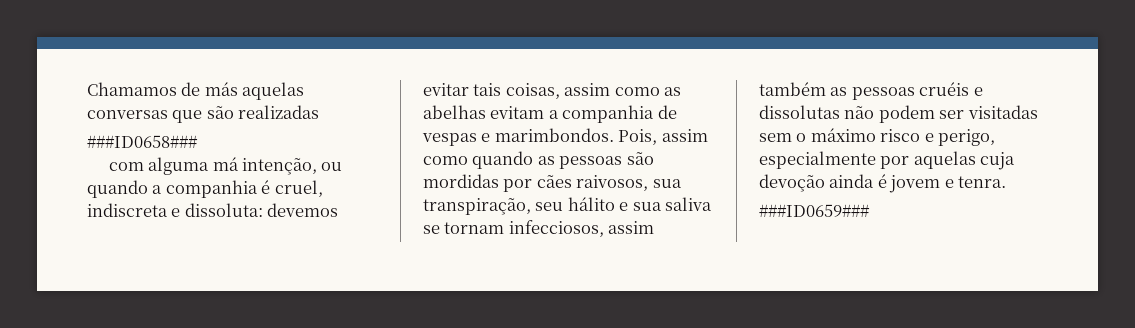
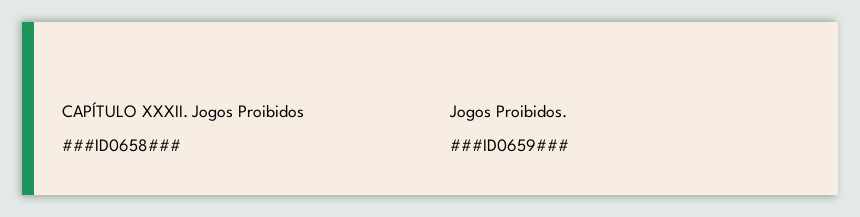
- Chamamos de más aquelas conversas que são realizadas
+ CAPÍTULO XXXII. Jogos Proibidos
  ###ID0658###
- com alguma má intenção, ou quando a companhia é cruel, indiscreta e dissoluta: devemos evitar tais coisas, assim como as abelhas evitam a companhia de vespas e marimbondos. Pois, assim como quando as pessoas são mordidas por cães raivosos, sua transpiração, seu hálito e sua saliva se tornam infecciosos, assim também as pessoas cruéis e dissolutas não podem ser visitadas sem o máximo risco e perigo, especialmente por aquelas cuja devoção ainda é jovem e tenra.
+ Jogos Proibidos.

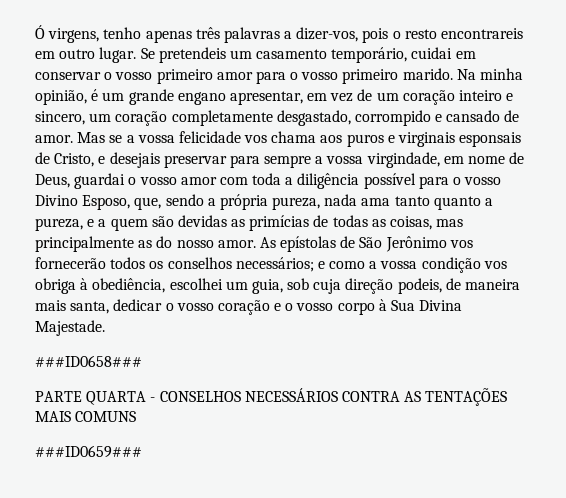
- CAPÍTULO XXXII. Jogos Proibidos
+ Ó virgens, tenho apenas três palavras a dizer-vos, pois o resto encontrareis em outro lugar. Se pretendeis um casamento temporário, cuidai em conservar o vosso primeiro amor para o vosso primeiro marido. Na minha opinião, é um grande engano apresentar, em vez de um coração inteiro e sincero, um coração completamente desgastado, corrompido e cansado de amor. Mas se a vossa felicidade vos chama aos puros e virginais esponsais de Cristo, e desejais preservar para sempre a vossa virgindade, em nome de Deus, guardai o vosso amor com toda a diligência possível para o vosso Divino Esposo, que, sendo a própria pureza, nada ama tanto quanto a pureza, e a quem são devidas as primícias de todas as coisas, mas principalmente as do nosso amor. As epístolas de São Jerônimo vos fornecerão todos os conselhos necessários; e como a vossa condição vos obriga à obediência, escolhei um guia, sob cuja direção podeis, de maneira mais santa, dedicar o vosso coração e o vosso corpo à Sua Divina Majestade.
  ###ID0658###
- Jogos Proibidos.
+ PARTE QUARTA - CONSELHOS NECESSÁRIOS CONTRA AS TENTAÇÕES MAIS COMUNS

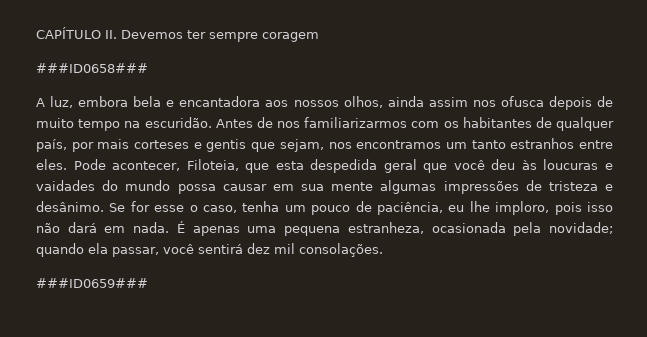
- Ó virgens, tenho apenas três palavras a dizer-vos, pois o resto encontrareis em outro lugar. Se pretendeis um casamento temporário, cuidai em conservar o vosso primeiro amor para o vosso primeiro marido. Na minha opinião, é um grande engano apresentar, em vez de um coração inteiro e sincero, um coração completamente desgastado, corrompido e cansado de amor. Mas se a vossa felicidade vos chama aos puros e virginais esponsais de Cristo, e desejais preservar para sempre a vossa virgindade, em nome de Deus, guardai o vosso amor com toda a diligência possível para o vosso Divino Esposo, que, sendo a própria pureza, nada ama tanto quanto a pureza, e a quem são devidas as primícias de todas as coisas, mas principalmente as do nosso amor. As epístolas de São Jerônimo vos fornecerão todos os conselhos necessários; e como a vossa condição vos obriga à obediência, escolhei um guia, sob cuja direção podeis, de maneira mais santa, dedicar o vosso coração e o vosso corpo à Sua Divina Majestade.
+ CAPÍTULO II. Devemos ter sempre coragem
  ###ID0658###
- PARTE QUARTA - CONSELHOS NECESSÁRIOS CONTRA AS TENTAÇÕES MAIS COMUNS
+ A luz, embora bela e encantadora aos nossos olhos, ainda assim nos ofusca depois de muito tempo na escuridão. Antes de nos familiarizarmos com os habitantes de qualquer país, por mais corteses e gentis que sejam, nos encontramos um tanto estranhos entre eles. Pode acontecer, Filoteia, que esta despedida geral que você deu às loucuras e vaidades do mundo possa causar em sua mente algumas impressões de tristeza e desânimo. Se for esse o caso, tenha um pouco de paciência, eu lhe imploro, pois isso não dará em nada. É apenas uma pequena estranheza, ocasionada pela novidade; quando ela passar, você sentirá dez mil consolações.

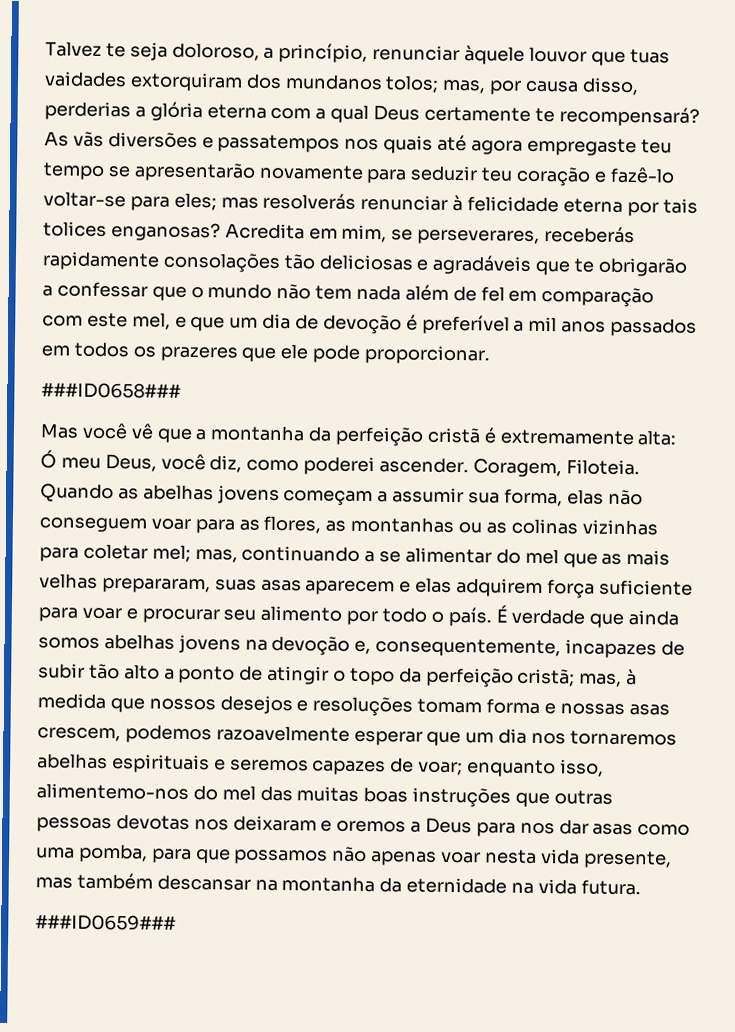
- CAPÍTULO II. Devemos ter sempre coragem
+ Talvez te seja doloroso, a princípio, renunciar àquele louvor que tuas vaidades extorquiram dos mundanos tolos; mas, por causa disso, perderias a glória eterna com a qual Deus certamente te recompensará? As vãs diversões e passatempos nos quais até agora empregaste teu tempo se apresentarão novamente para seduzir teu coração e fazê-lo voltar-se para eles; mas resolverás renunciar à felicidade eterna por tais tolices enganosas? Acredita em mim, se perseverares, receberás rapidamente consolações tão deliciosas e agradáveis que te obrigarão a confessar que o mundo não tem nada além de fel em comparação com este mel, e que um dia de devoção é preferível a mil anos passados em todos os prazeres que ele pode proporcionar.
  ###ID0658###
- A luz, embora bela e encantadora aos nossos olhos, ainda assim nos ofusca depois de muito tempo na escuridão. Antes de nos familiarizarmos com os habitantes de qualquer país, por mais corteses e gentis que sejam, nos encontramos um tanto estranhos entre eles. Pode acontecer, Filoteia, que esta despedida geral que você deu às loucuras e vaidades do mundo possa causar em sua mente algumas impressões de tristeza e desânimo. Se for esse o caso, tenha um pouco de paciência, eu lhe imploro, pois isso não dará em nada. É apenas uma pequena estranheza, ocasionada pela novidade; quando ela passar, você sentirá dez mil consolações.
+ Mas você vê que a montanha da perfeição cristã é extremamente alta: Ó meu Deus, você diz, como poderei ascender. Coragem, Filoteia. Quando as abelhas jovens começam a assumir sua forma, elas não conseguem voar para as flores, as montanhas ou as colinas vizinhas para coletar mel; mas, continuando a se alimentar do mel que as mais velhas prepararam, suas asas aparecem e elas adquirem força suficiente para voar e procurar seu alimento por todo o país. É verdade que ainda somos abelhas jovens na devoção e, consequentemente, incapazes de subir tão alto a ponto de atingir o topo da perfeição cristã; mas, à medida que nossos desejos e resoluções tomam forma e nossas asas crescem, podemos razoavelmente esperar que um dia nos tornaremos abelhas espirituais e seremos capazes de voar; enquanto isso, alimentemo-nos do mel das muitas boas instruções que outras pessoas devotas nos deixaram e oremos a Deus para nos dar asas como uma pomba, para que possamos não apenas voar nesta vida presente, mas também descansar na montanha da eternidade na vida futura.

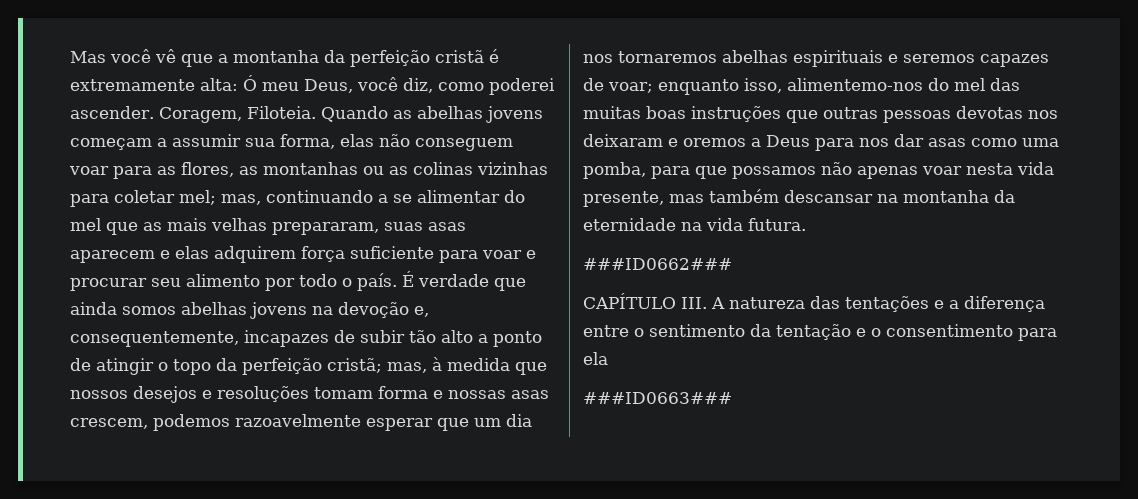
- Talvez te seja doloroso, a princípio, renunciar àquele louvor que tuas vaidades extorquiram dos mundanos tolos; mas, por causa disso, perderias a glória eterna com a qual Deus certamente te recompensará? As vãs diversões e passatempos nos quais até agora empregaste teu tempo se apresentarão novamente para seduzir teu coração e fazê-lo voltar-se para eles; mas resolverás renunciar à felicidade eterna por tais tolices enganosas? Acredita em mim, se perseverares, receberás rapidamente consolações tão deliciosas e agradáveis que te obrigarão a confessar que o mundo não tem nada além de fel em comparação com este mel, e que um dia de devoção é preferível a mil anos passados em todos os prazeres que ele pode proporcionar.
- ###ID0658###
- ###ID0659###
+ ###ID0662###
+ CAPÍTULO III. A natureza das tentações e a diferença entre o sentimento da tentação e o consentimento para ela
+ ###ID0663###

